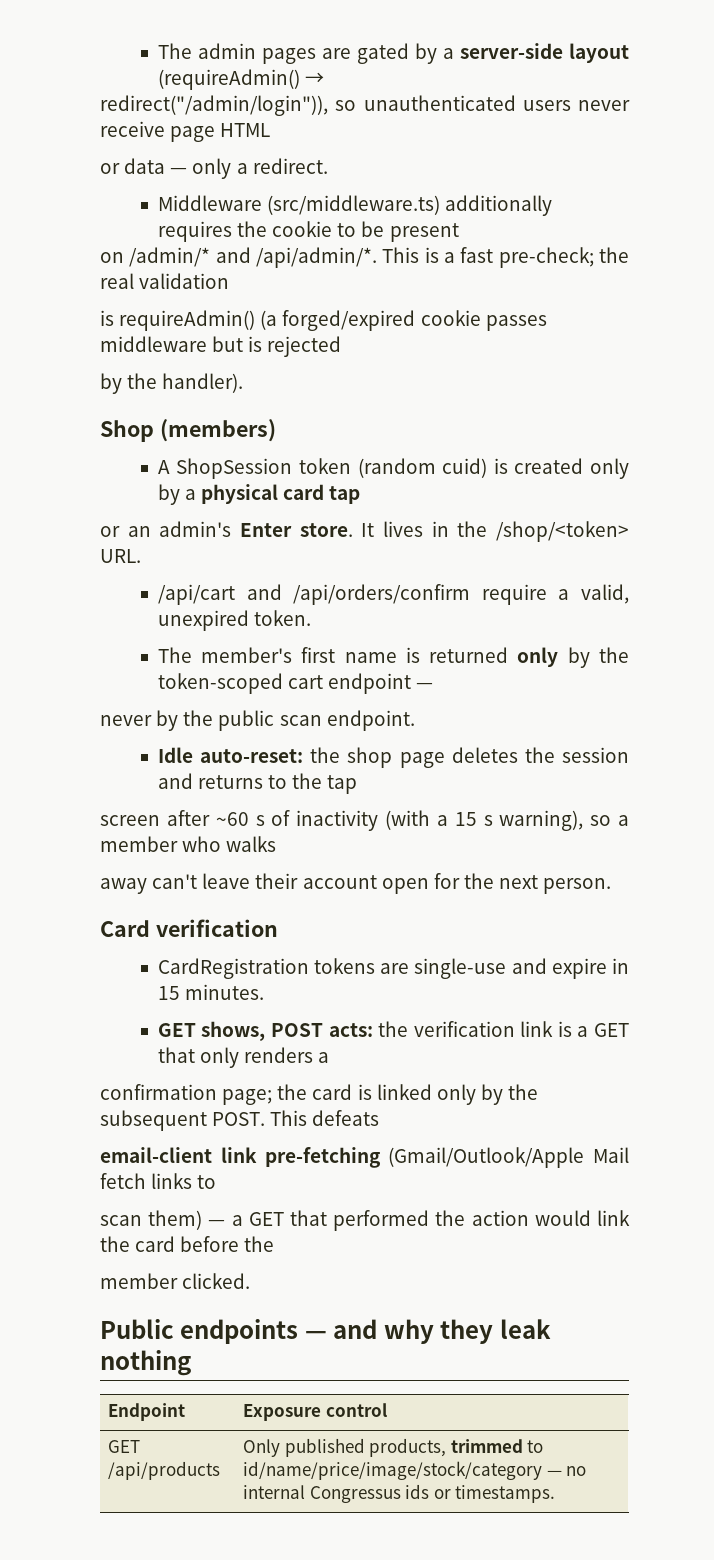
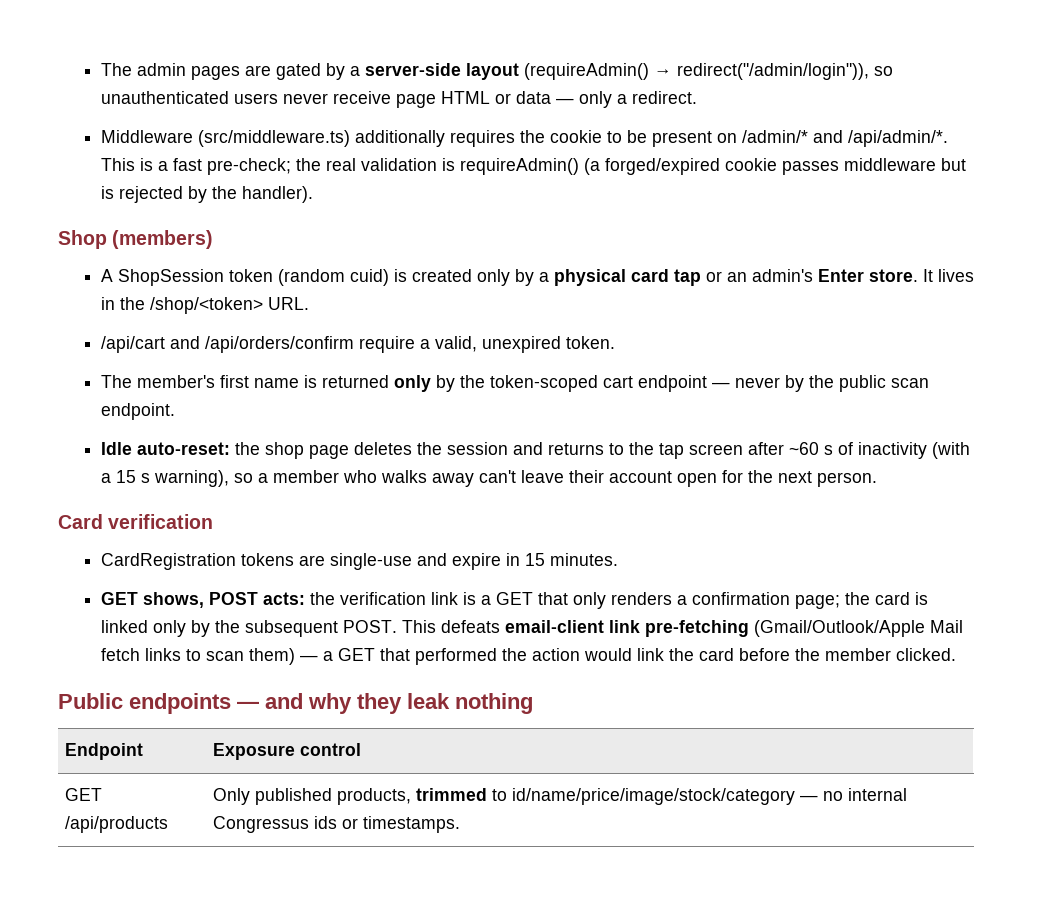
- The admin pages are gated by a server-side layout (requireAdmin() →
- redirect("/admin/login")), so unauthenticated users never receive page HTML
- or data — only a redirect.
+ The admin pages are gated by a server-side layout (requireAdmin() → redirect("/admin/login")), so unauthenticated users never receive page HTML or data — only a redirect.
- Middleware (src/middleware.ts) additionally requires the cookie to be present
- on /admin/* and /api/admin/*.
+ Middleware (src/middleware.ts) additionally requires the cookie to be present on /admin/* and /api/admin/*.
- This is a fast pre-check; the real validation
- is requireAdmin() (a forged/expired cookie passes middleware but is rejected
- by the handler).
+ This is a fast pre-check; the real validation is requireAdmin() (a forged/expired cookie passes middleware but is rejected by the handler).
- A ShopSession token (random cuid) is created only by a physical card tap
- or an admin's Enter store.
+ A ShopSession token (random cuid) is created only by a physical card tap or an admin's Enter store.
- The member's first name is returned only by the token-scoped cart endpoint —
- never by the public scan endpoint.
+ The member's first name is returned only by the token-scoped cart endpoint — never by the public scan endpoint.
- Idle auto-reset: the shop page deletes the session and returns to the tap
- screen after ~60 s of inactivity (with a 15 s warning), so a member who walks
- away can't leave their account open for the next person.
+ Idle auto-reset: the shop page deletes the session and returns to the tap screen after ~60 s of inactivity (with a 15 s warning), so a member who walks away can't leave their account open for the next person.
- GET shows, POST acts: the verification link is a GET that only renders a
- confirmation page; the card is linked only by the subsequent POST.
+ GET shows, POST acts: the verification link is a GET that only renders a confirmation page; the card is linked only by the subsequent POST.
- This defeats
- email-client link pre-fetching (Gmail/Outlook/Apple Mail fetch links to
- scan them) — a GET that performed the action would link the card before the
- member clicked.
+ This defeats email-client link pre-fetching (Gmail/Outlook/Apple Mail fetch links to scan them) — a GET that performed the action would link the card before the member clicked.

